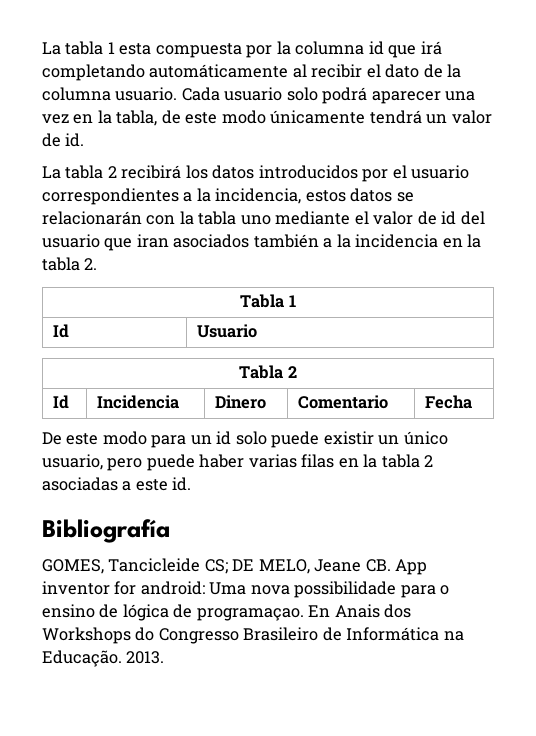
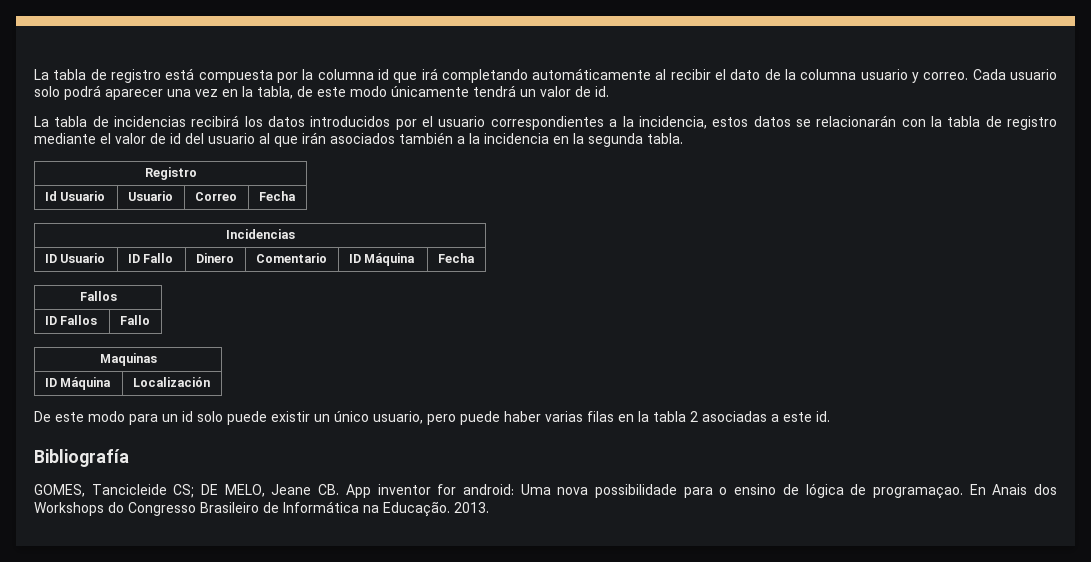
- La tabla 1 esta compuesta por la columna id que irá completando automáticamente al recibir el dato de la columna usuario.
+ La tabla de registro está compuesta por la columna id que irá completando automáticamente al recibir el dato de la columna usuario y correo.
- La tabla 2 recibirá los datos introducidos por el usuario correspondientes a la incidencia, estos datos se relacionarán con la tabla uno mediante el valor de id del usuario que iran asociados también a la incidencia en la tabla 2.
- Tabla 1
- Id | Usuario
- Tabla 2
- Id | Incidencia | Dinero | Comentario | Fecha
+ La tabla de incidencias recibirá los datos introducidos por el usuario correspondientes a la incidencia, estos datos se relacionarán con la tabla de registro mediante el valor de id del usuario al que irán asociados también a la incidencia en la segunda tabla.
+ Registro
+ Id Usuario | Usuario | Correo | Fecha
+ Incidencias
+ ID Usuario | ID Fallo | Dinero | Comentario | ID Máquina | Fecha
+ Fallos
+ ID Fallos | Fallo
+ Maquinas
+ ID Máquina | Localización

